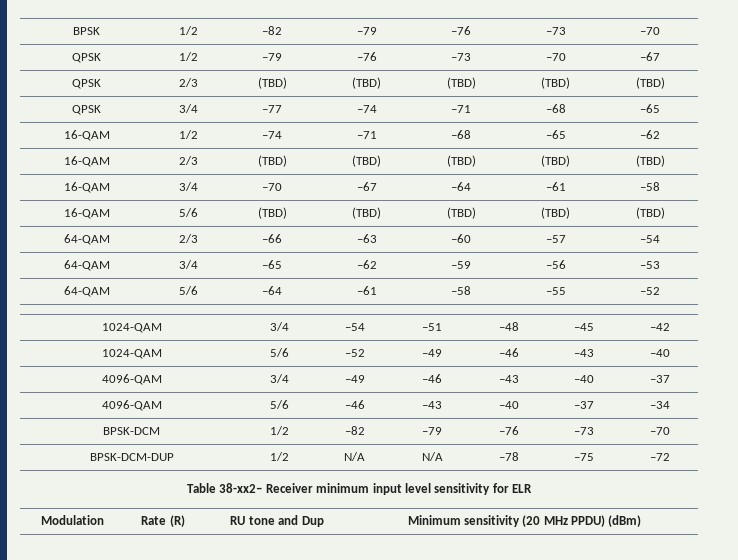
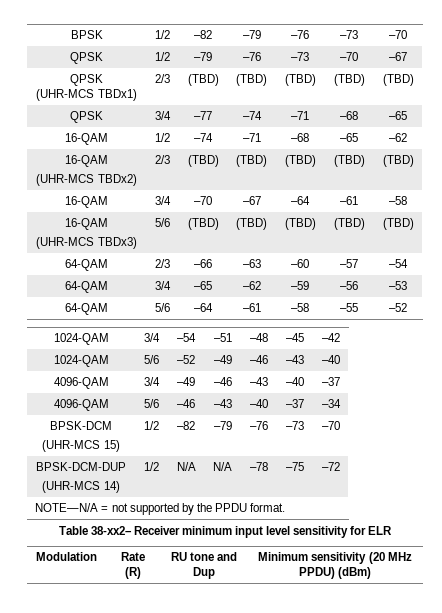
  QPSK | 1/2 | –79 | –76 | –73 | –70 | –67
- QPSK | 2/3 | (TBD) | (TBD) | (TBD) | (TBD) | (TBD)
+ QPSK
+ (UHR-MCS TBDx1) | 2/3 | (TBD) | (TBD) | (TBD) | (TBD) | (TBD)
  16-QAM | 1/2 | –74 | –71 | –68 | –65 | –62
- 16-QAM | 2/3 | (TBD) | (TBD) | (TBD) | (TBD) | (TBD)
+ 16-QAM
+ (UHR-MCS TBDx2) | 2/3 | (TBD) | (TBD) | (TBD) | (TBD) | (TBD)
  16-QAM | 3/4 | –70 | –67 | –64 | –61 | –58
- 16-QAM | 5/6 | (TBD) | (TBD) | (TBD) | (TBD) | (TBD)
+ 16-QAM
+ (UHR-MCS TBDx3) | 5/6 | (TBD) | (TBD) | (TBD) | (TBD) | (TBD)
- BPSK-DCM | 1/2 | –82 | –79 | –76 | –73 | –70
+ BPSK-DCM
+ (UHR-MCS 15) | 1/2 | –82 | –79 | –76 | –73 | –70
- BPSK-DCM-DUP | 1/2 | N/A | N/A | –78 | –75 | –72
+ BPSK-DCM-DUP
+ (UHR-MCS 14) | 1/2 | N/A | N/A | –78 | –75 | –72
+ NOTE—N/A = not supported by the PPDU format.

